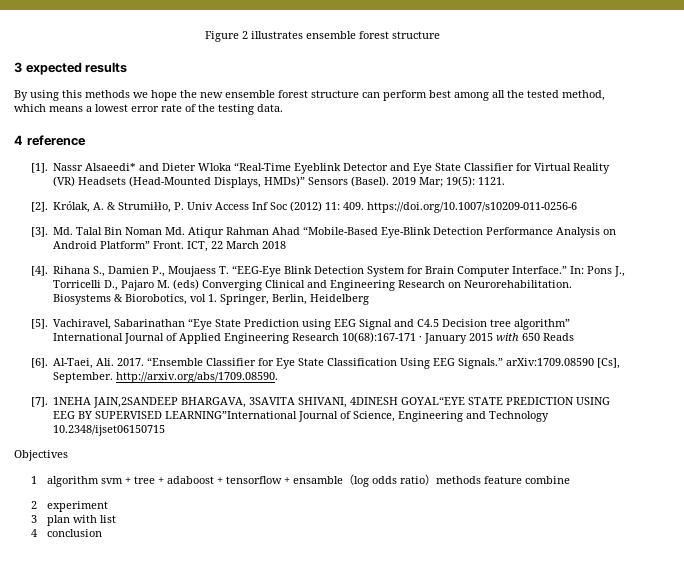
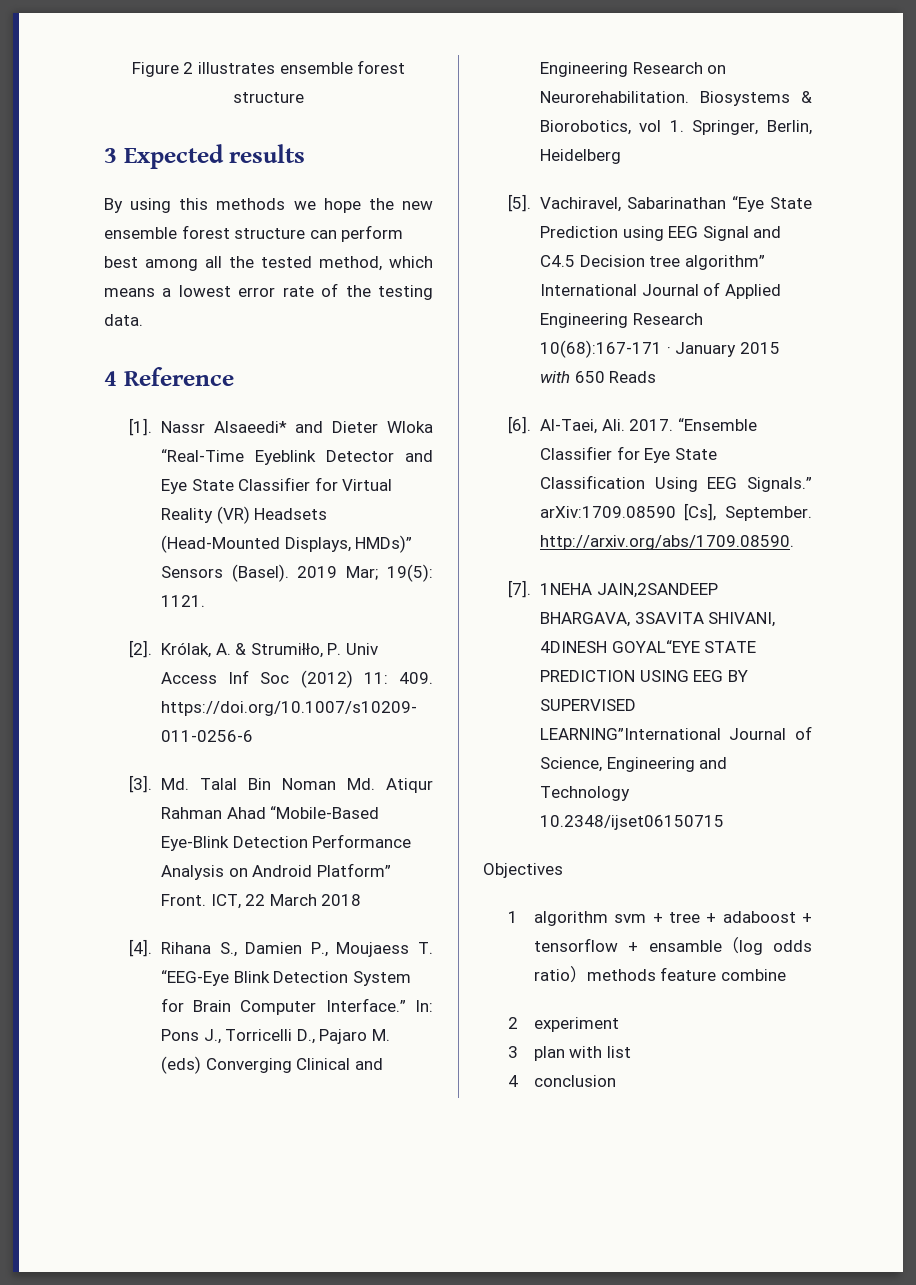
- 3 expected results
+ 3 Expected results
- 4 reference
+ 4 Reference

